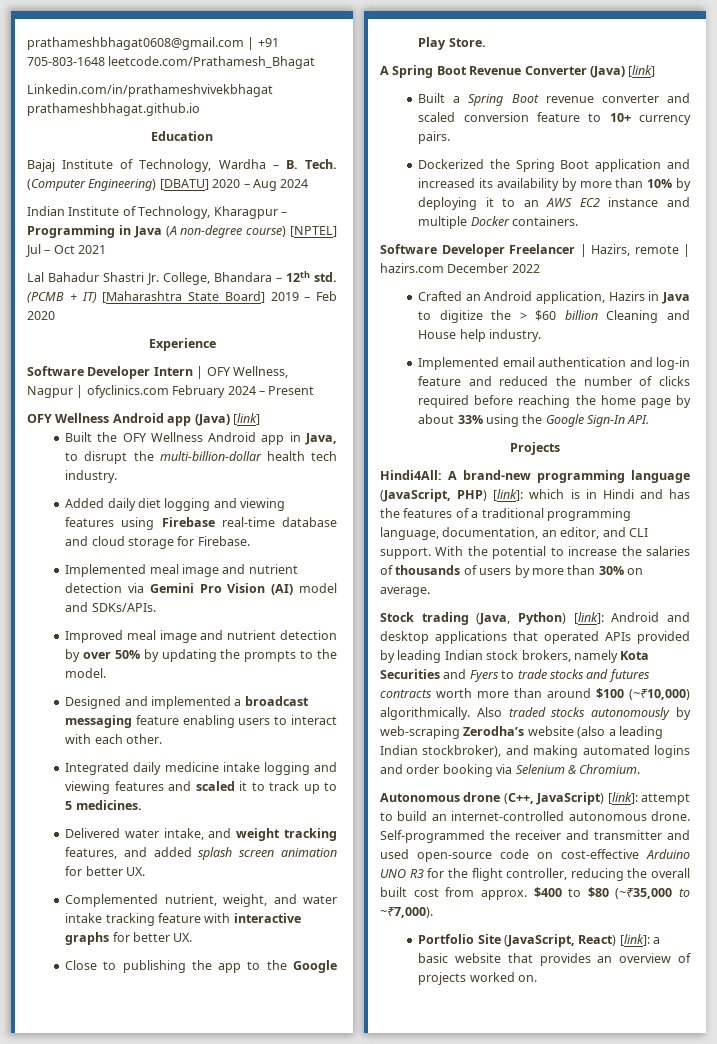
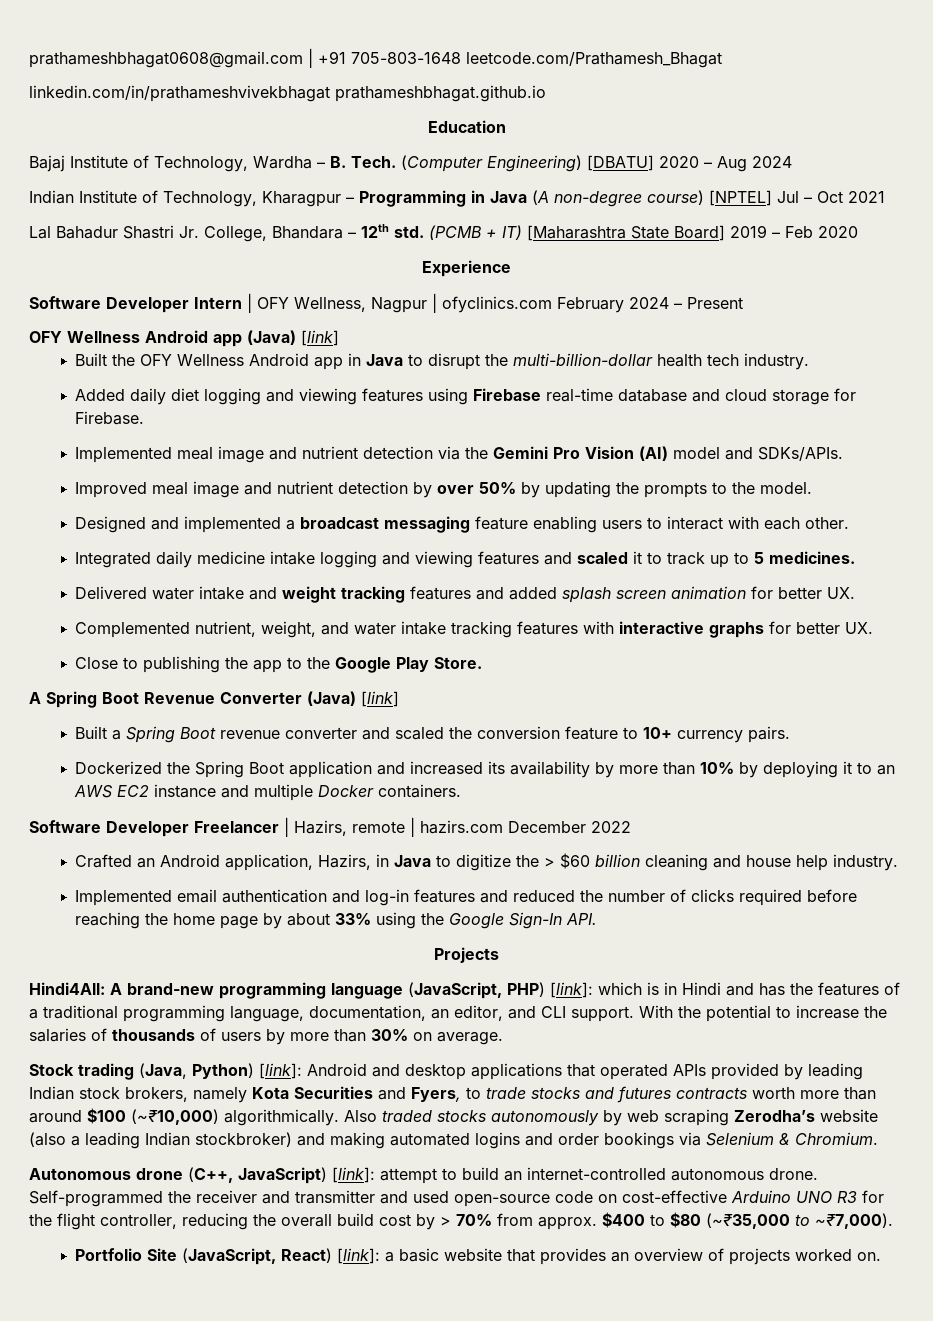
- Linkedin.com/in/prathameshvivekbhagat prathameshbhagat.github.io
+ linkedin.com/in/prathameshvivekbhagat prathameshbhagat.github.io
- Built the OFY Wellness Android app in Java, to disrupt the multi-billion-dollar health tech industry.
+ Built the OFY Wellness Android app in Java to disrupt the multi-billion-dollar health tech industry.
- Implemented meal image and nutrient detection via Gemini Pro Vision (AI) model and SDKs/APIs.
+ Implemented meal image and nutrient detection via the Gemini Pro Vision (AI) model and SDKs/APIs.
- Delivered water intake, and weight tracking features, and added splash screen animation for better UX.
+ Delivered water intake and weight tracking features and added splash screen animation for better UX.
- Complemented nutrient, weight, and water intake tracking feature with interactive graphs for better UX.
+ Complemented nutrient, weight, and water intake tracking features with interactive graphs for better UX.
- Built a Spring Boot revenue converter and scaled conversion feature to 10+ currency pairs.
+ Built a Spring Boot revenue converter and scaled the conversion feature to 10+ currency pairs.
- Crafted an Android application, Hazirs in Java to digitize the > $60 billion Cleaning and House help industry.
+ Crafted an Android application, Hazirs, in Java to digitize the > $60 billion cleaning and house help industry.
- Implemented email authentication and log-in feature and reduced the number of clicks required before reaching the home page by about 33% using the Google Sign-In API.
+ Implemented email authentication and log-in features and reduced the number of clicks required before reaching the home page by about 33% using the Google Sign-In API.
- Stock trading (Java, Python) [link]: Android and desktop applications that operated APIs provided by leading Indian stock brokers, namely Kota Securities and Fyers to trade stocks and futures contracts worth more than around $100 (~₹10,000) algorithmically.
+ Stock trading (Java, Python) [link]: Android and desktop applications that operated APIs provided by leading Indian stock brokers, namely Kota Securities and Fyers, to trade stocks and futures contracts worth more than around $100 (~₹10,000) algorithmically.
- Also traded stocks autonomously by web-scraping Zerodha’s website (also a leading Indian stockbroker), and making automated logins and order booking via Selenium & Chromium.
+ Also traded stocks autonomously by web scraping Zerodha’s website (also a leading Indian stockbroker) and making automated logins and order bookings via Selenium & Chromium.
- Self-programmed the receiver and transmitter and used open-source code on cost-effective Arduino UNO R3 for the flight controller, reducing the overall built cost from approx. $400 to $80 (~₹35,000 to ~₹7,000).
+ Self-programmed the receiver and transmitter and used open-source code on cost-effective Arduino UNO R3 for the flight controller, reducing the overall build cost by > 70% from approx. $400 to $80 (~₹35,000 to ~₹7,000).

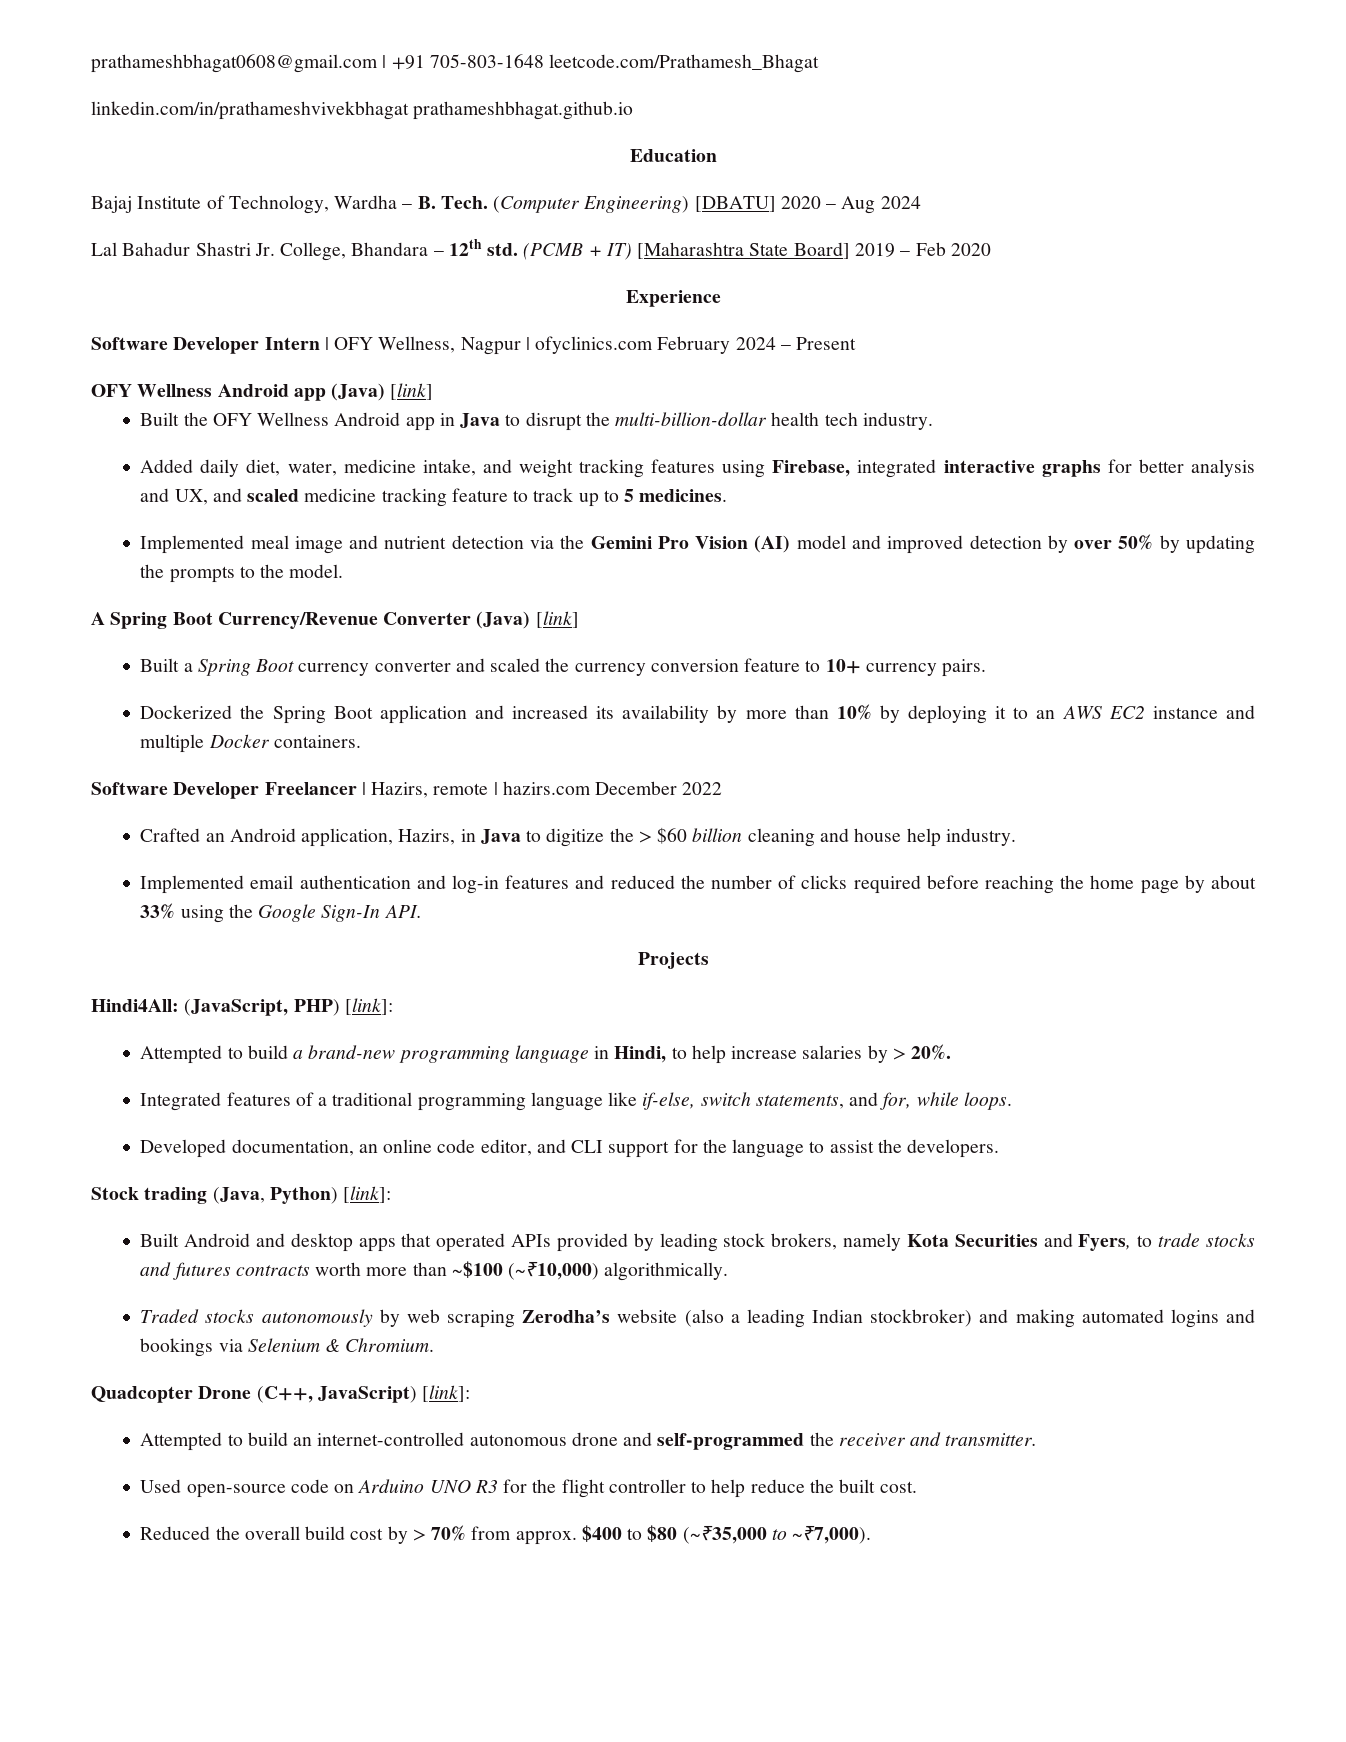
- Indian Institute of Technology, Kharagpur – Programming in Java (A non-degree course) [NPTEL] Jul – Oct 2021
- Added daily diet logging and viewing features using Firebase real-time database and cloud storage for Firebase.
+ Added daily diet, water, medicine intake, and weight tracking features using Firebase, integrated interactive graphs for better analysis and UX, and scaled medicine tracking feature to track up to 5 medicines.
- Implemented meal image and nutrient detection via the Gemini Pro Vision (AI) model and SDKs/APIs.
- Improved meal image and nutrient detection by over 50% by updating the prompts to the model.
+ Implemented meal image and nutrient detection via the Gemini Pro Vision (AI) model and improved detection by over 50% by updating the prompts to the model.
- Designed and implemented a broadcast messaging feature enabling users to interact with each other.
- Integrated daily medicine intake logging and viewing features and scaled it to track up to 5 medicines.
- Delivered water intake and weight tracking features and added splash screen animation for better UX.
- Complemented nutrient, weight, and water intake tracking features with interactive graphs for better UX.
- Close to publishing the app to the Google Play Store.
- A Spring Boot Revenue Converter (Java) [link]
+ A Spring Boot Currency/Revenue Converter (Java) [link]
- Built a Spring Boot revenue converter and scaled the conversion feature to 10+ currency pairs.
+ Built a Spring Boot currency converter and scaled the currency conversion feature to 10+ currency pairs.
- Hindi4All: A brand-new programming language (JavaScript, PHP) [link]: which is in Hindi and has the features of a traditional programming language, documentation, an editor, and CLI support. With the potential to increase the salaries of thousands of users by more than 30% on average.
+ Hindi4All: (JavaScript, PHP) [link]:
+ Attempted to build a brand-new programming language in Hindi, to help increase salaries by > 20%.
+ Integrated features of a traditional programming language like if-else, switch statements, and for, while loops.
+ Developed documentation, an online code editor, and CLI support for the language to assist the developers.
- Stock trading (Java, Python) [link]: Android and desktop applications that operated APIs provided by leading Indian stock brokers, namely Kota Securities and Fyers, to trade stocks and futures contracts worth more than around $100 (~₹10,000) algorithmically. Also traded stocks autonomously by web scraping Zerodha’s website (also a leading Indian stockbroker) and making automated logins and order bookings via Selenium & Chromium.
+ Stock trading (Java, Python) [link]:
+ Built Android and desktop apps that operated APIs provided by leading stock brokers, namely Kota Securities and Fyers, to trade stocks and futures contracts worth more than ~$100 (~₹10,000) algorithmically.
+ Traded stocks autonomously by web scraping Zerodha’s website (also a leading Indian stockbroker) and making automated logins and bookings via Selenium & Chromium.
- Autonomous drone (C++, JavaScript) [link]: attempt to build an internet-controlled autonomous drone. Self-programmed the receiver and transmitter and used open-source code on cost-effective Arduino UNO R3 for the flight controller, reducing the overall build cost by > 70% from approx. $400 to $80 (~₹35,000 to ~₹7,000).
+ Quadcopter Drone (C++, JavaScript) [link]:
+ Attempted to build an internet-controlled autonomous drone and self-programmed the receiver and transmitter.
+ Used open-source code on Arduino UNO R3 for the flight controller to help reduce the built cost.
+ Reduced the overall build cost by > 70% from approx. $400 to $80 (~₹35,000 to ~₹7,000).
- Portfolio Site (JavaScript, React) [link]: a basic website that provides an overview of projects worked on.

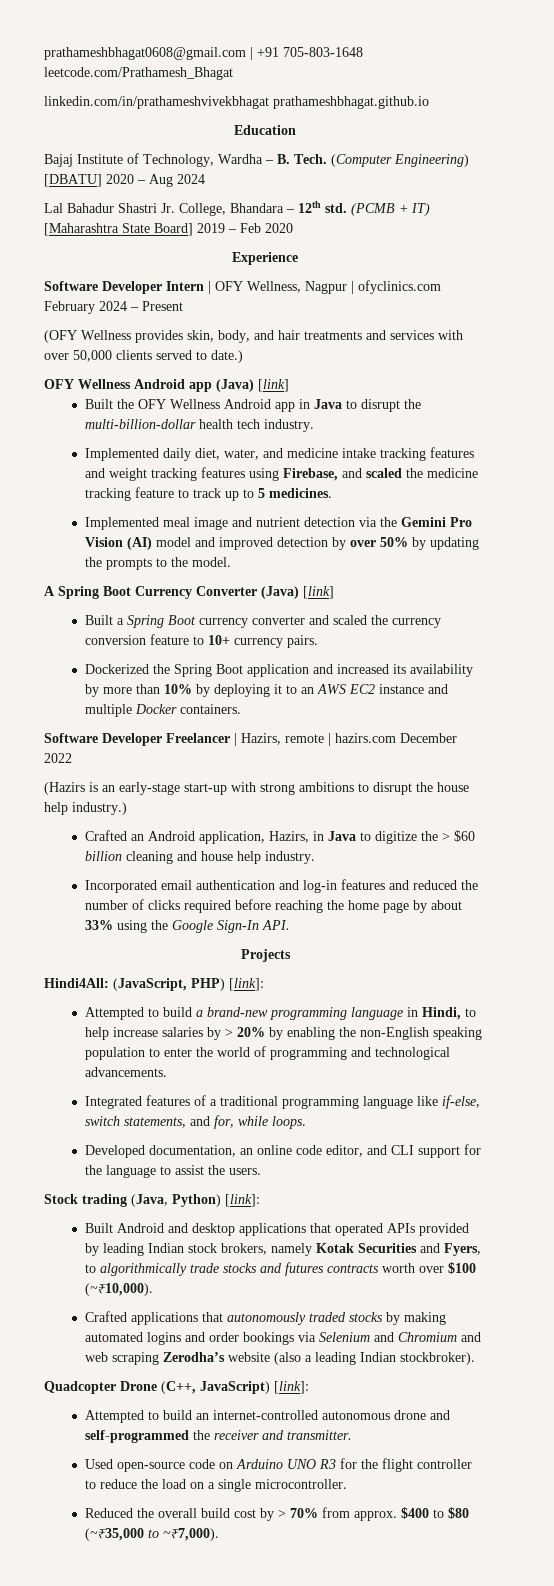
+ (OFY Wellness provides skin, body, and hair treatments and services with over 50,000 clients served to date.)
- Added daily diet, water, medicine intake, and weight tracking features using Firebase, integrated interactive graphs for better analysis and UX, and scaled medicine tracking feature to track up to 5 medicines.
+ Implemented daily diet, water, and medicine intake tracking features and weight tracking features using Firebase, and scaled the medicine tracking feature to track up to 5 medicines.
- A Spring Boot Currency/Revenue Converter (Java) [link]
+ A Spring Boot Currency Converter (Java) [link]
+ (Hazirs is an early-stage start-up with strong ambitions to disrupt the house help industry.)
- Implemented email authentication and log-in features and reduced the number of clicks required before reaching the home page by about 33% using the Google Sign-In API.
+ Incorporated email authentication and log-in features and reduced the number of clicks required before reaching the home page by about 33% using the Google Sign-In API.
- Attempted to build a brand-new programming language in Hindi, to help increase salaries by > 20%.
+ Attempted to build a brand-new programming language in Hindi, to help increase salaries by > 20% by enabling the non-English speaking population to enter the world of programming and technological advancements.
- Developed documentation, an online code editor, and CLI support for the language to assist the developers.
+ Developed documentation, an online code editor, and CLI support for the language to assist the users.
- Built Android and desktop apps that operated APIs provided by leading stock brokers, namely Kota Securities and Fyers, to trade stocks and futures contracts worth more than ~$100 (~₹10,000) algorithmically.
- Traded stocks autonomously by web scraping Zerodha’s website (also a leading Indian stockbroker) and making automated logins and bookings via Selenium & Chromium.
+ Built Android and desktop applications that operated APIs provided by leading Indian stock brokers, namely Kotak Securities and Fyers, to algorithmically trade stocks and futures contracts worth over $100 (~₹10,000).
+ Crafted applications that autonomously traded stocks by making automated logins and order bookings via Selenium and Chromium and web scraping Zerodha’s website (also a leading Indian stockbroker).
- Used open-source code on Arduino UNO R3 for the flight controller to help reduce the built cost.
+ Used open-source code on Arduino UNO R3 for the flight controller to reduce the load on a single microcontroller.

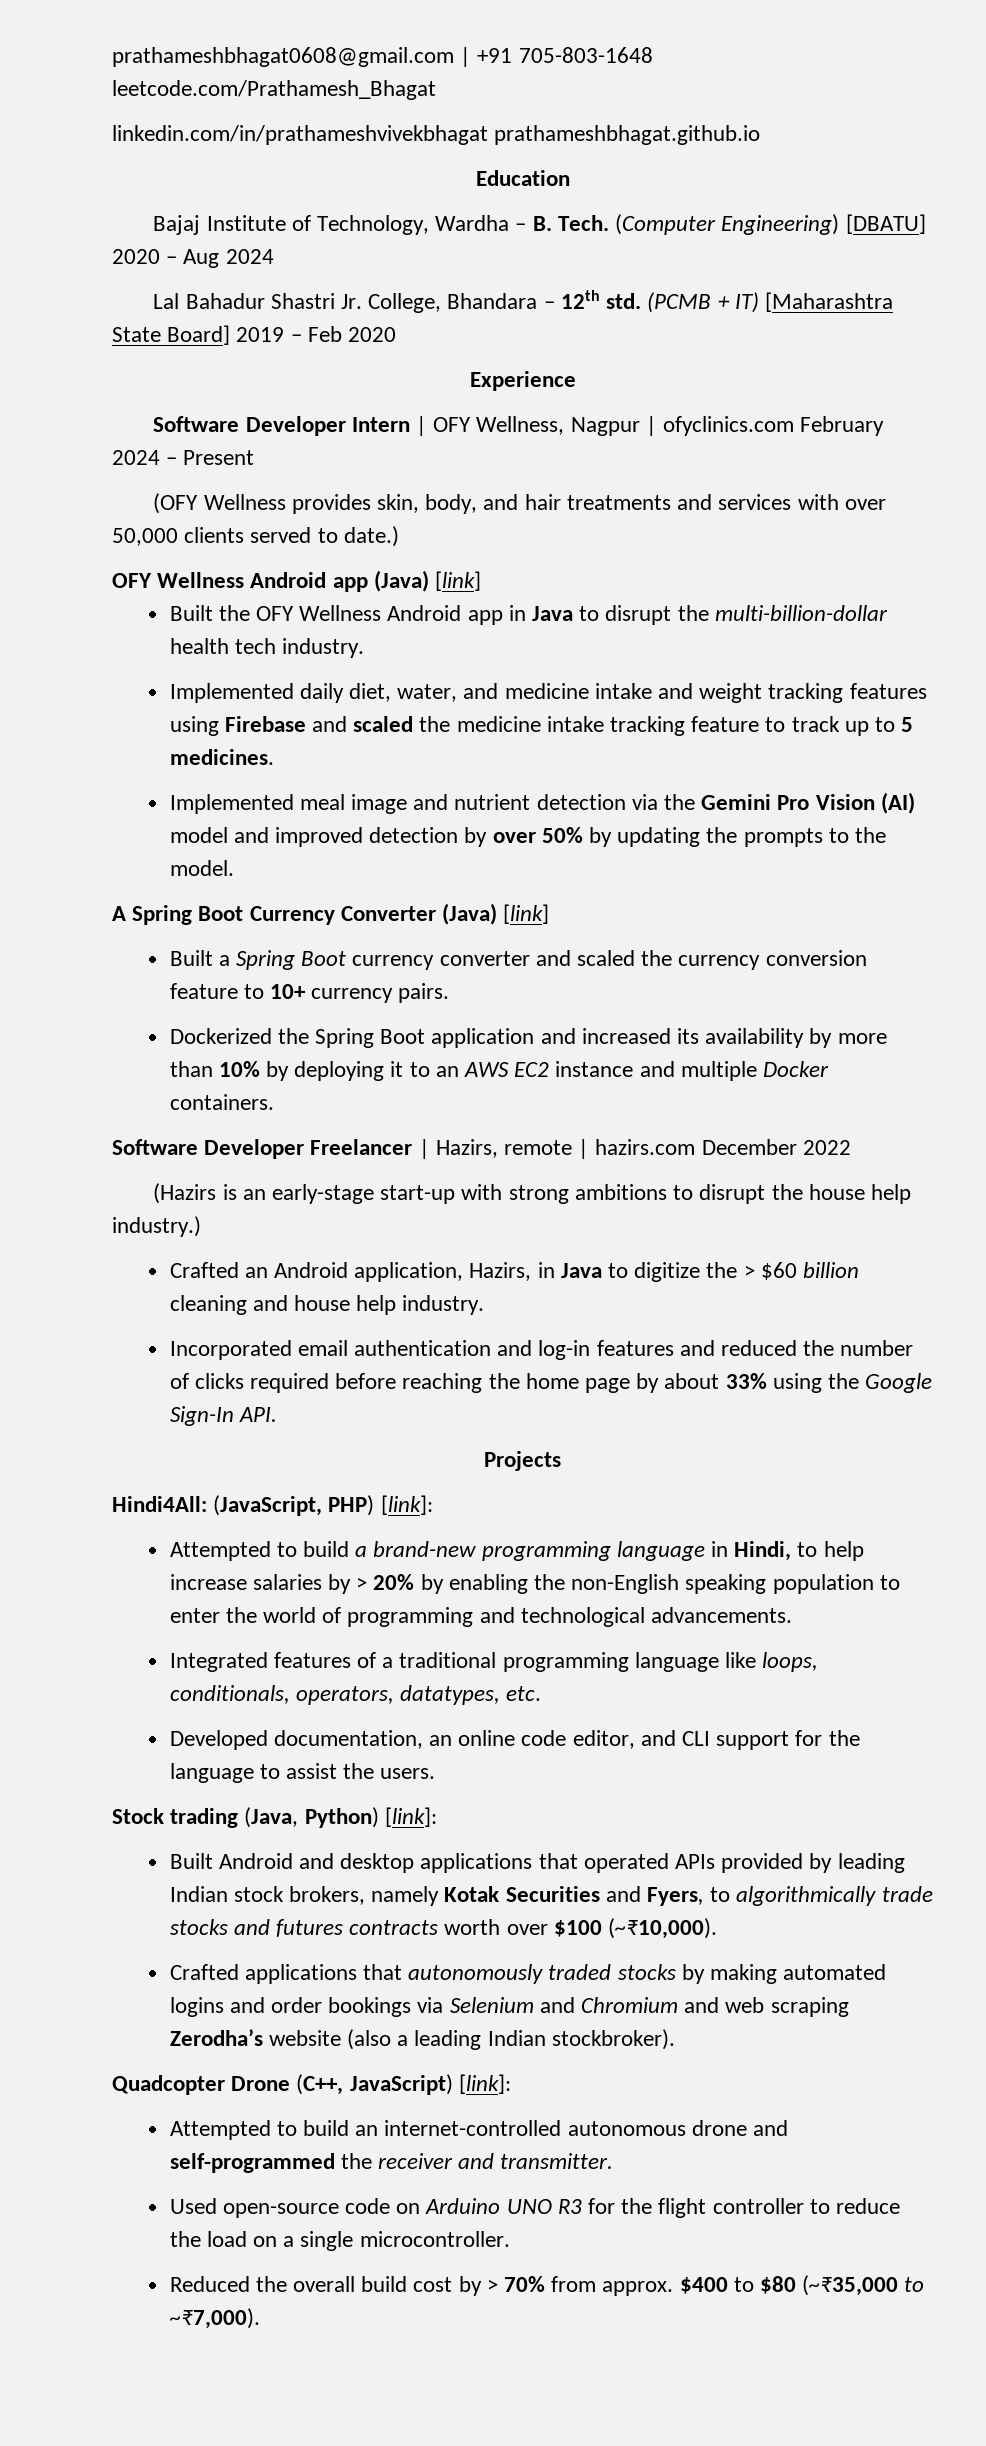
- Implemented daily diet, water, and medicine intake tracking features and weight tracking features using Firebase, and scaled the medicine tracking feature to track up to 5 medicines.
+ Implemented daily diet, water, and medicine intake and weight tracking features using Firebase and scaled the medicine intake tracking feature to track up to 5 medicines.
- Integrated features of a traditional programming language like if-else, switch statements, and for, while loops.
+ Integrated features of a traditional programming language like loops, conditionals, operators, datatypes, etc.

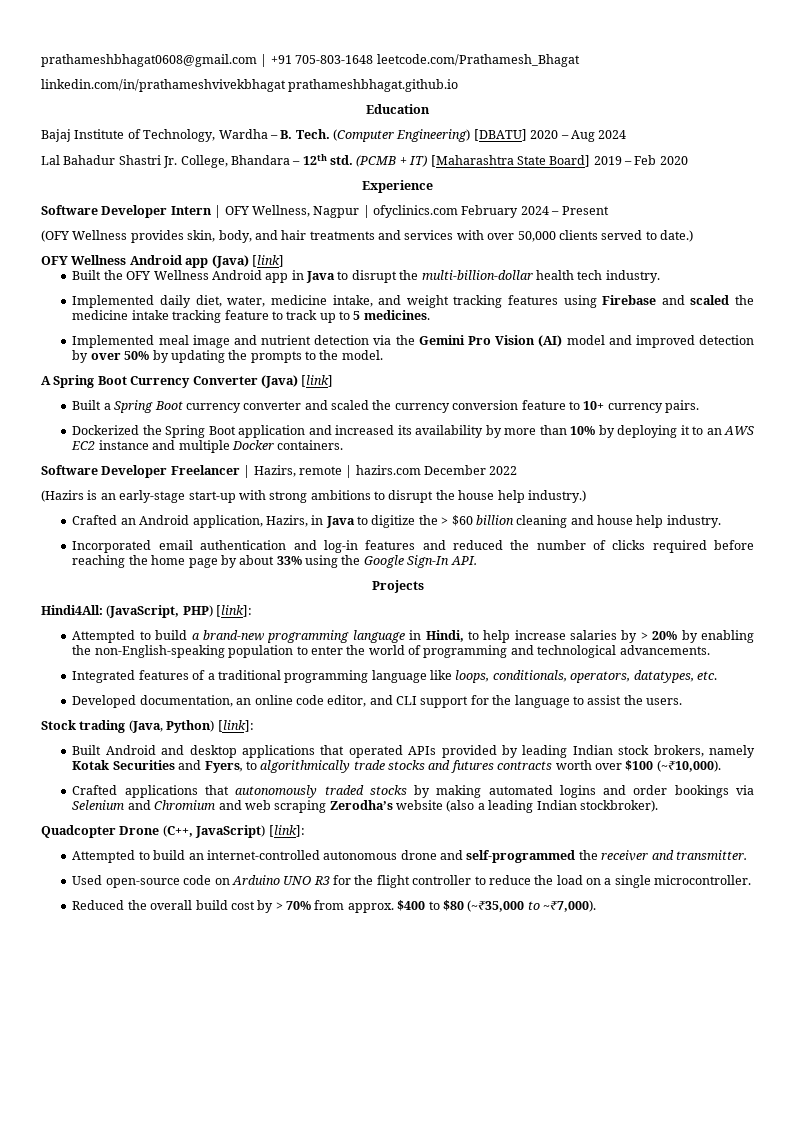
- Implemented daily diet, water, and medicine intake and weight tracking features using Firebase and scaled the medicine intake tracking feature to track up to 5 medicines.
+ Implemented daily diet, water, medicine intake, and weight tracking features using Firebase and scaled the medicine intake tracking feature to track up to 5 medicines.
- Attempted to build a brand-new programming language in Hindi, to help increase salaries by > 20% by enabling the non-English speaking population to enter the world of programming and technological advancements.
+ Attempted to build a brand-new programming language in Hindi, to help increase salaries by > 20% by enabling the non-English-speaking population to enter the world of programming and technological advancements.

